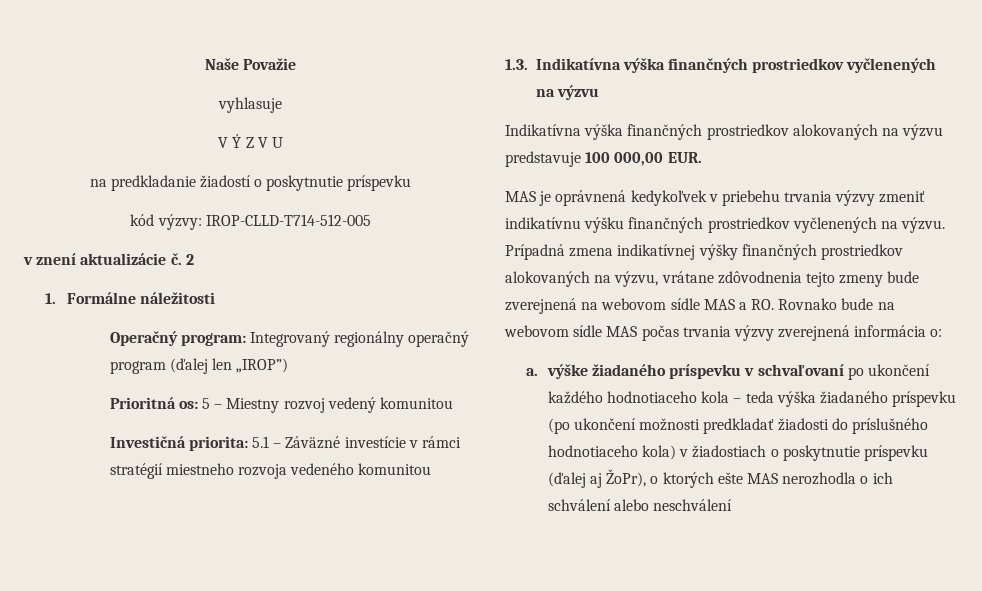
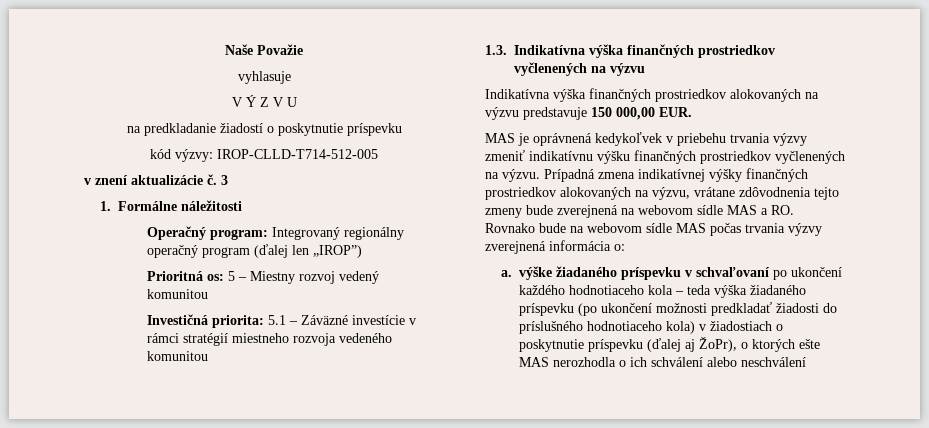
- 2
+ 3
- Indikatívna výška finančných prostriedkov alokovaných na výzvu predstavuje 100 000,00 EUR.
+ Indikatívna výška finančných prostriedkov alokovaných na výzvu predstavuje 150 000,00 EUR.

